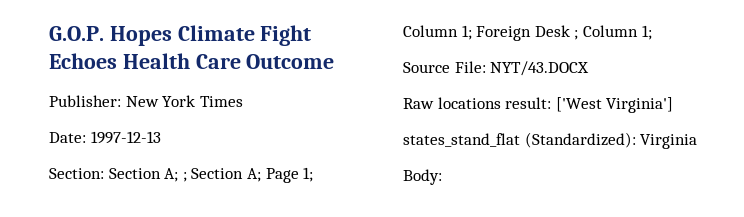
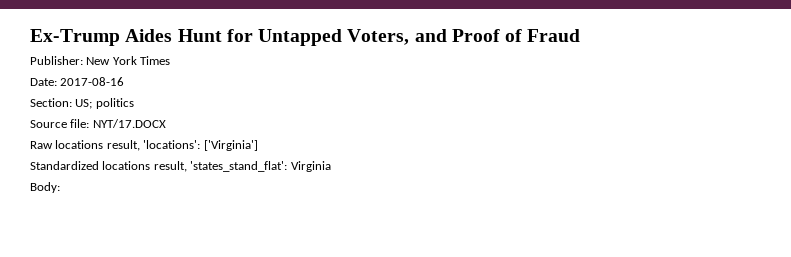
- G.O.P. Hopes Climate Fight Echoes Health Care Outcome
+ Ex-Trump Aides Hunt for Untapped Voters, and Proof of Fraud
- Date: 1997-12-13
+ Date: 2017-08-16
- Section: Section A; ; Section A; Page 1; Column 1; Foreign Desk ; Column 1;
+ Section: US; politics
- Source File: NYT/43.DOCX
+ Source file: NYT/17.DOCX
- Raw locations result: ['West Virginia']
- states_stand_flat (Standardized): Virginia
+ Raw locations result, 'locations': ['Virginia']
+ Standardized locations result, 'states_stand_flat': Virginia

